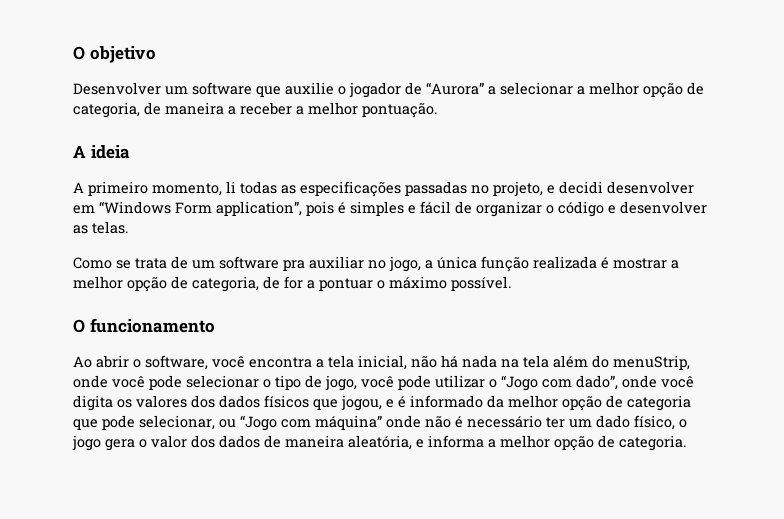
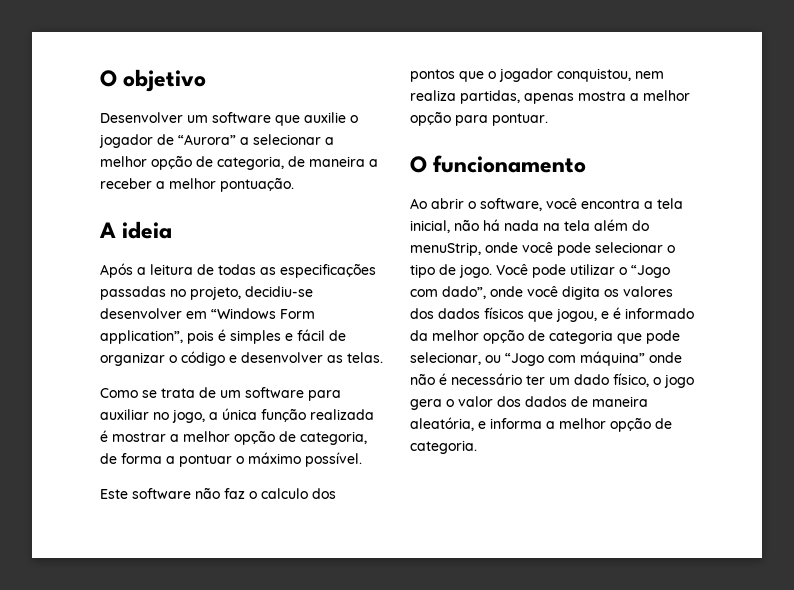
- A primeiro momento, li todas as especificações passadas no projeto, e decidi desenvolver em “Windows Form application”, pois é simples e fácil de organizar o código e desenvolver as telas.
+ Após a leitura de todas as especificações passadas no projeto, decidiu-se desenvolver em “Windows Form application”, pois é simples e fácil de organizar o código e desenvolver as telas.
- Como se trata de um software pra auxiliar no jogo, a única função realizada é mostrar a melhor opção de categoria, de for a pontuar o máximo possível.
+ Como se trata de um software para auxiliar no jogo, a única função realizada é mostrar a melhor opção de categoria, de forma a pontuar o máximo possível.
+ Este software não faz o calculo dos pontos que o jogador conquistou, nem realiza partidas, apenas mostra a melhor opção para pontuar.
- Ao abrir o software, você encontra a tela inicial, não há nada na tela além do menuStrip, onde você pode selecionar o tipo de jogo, você pode utilizar o “Jogo com dado”, onde você digita os valores dos dados físicos que jogou, e é informado da melhor opção de categoria que pode selecionar, ou “Jogo com máquina” onde não é necessário ter um dado físico, o jogo gera o valor dos dados de maneira aleatória, e informa a melhor opção de categoria.
+ Ao abrir o software, você encontra a tela inicial, não há nada na tela além do menuStrip, onde você pode selecionar o tipo de jogo. Você pode utilizar o “Jogo com dado”, onde você digita os valores dos dados físicos que jogou, e é informado da melhor opção de categoria que pode selecionar, ou “Jogo com máquina” onde não é necessário ter um dado físico, o jogo gera o valor dos dados de maneira aleatória, e informa a melhor opção de categoria.

